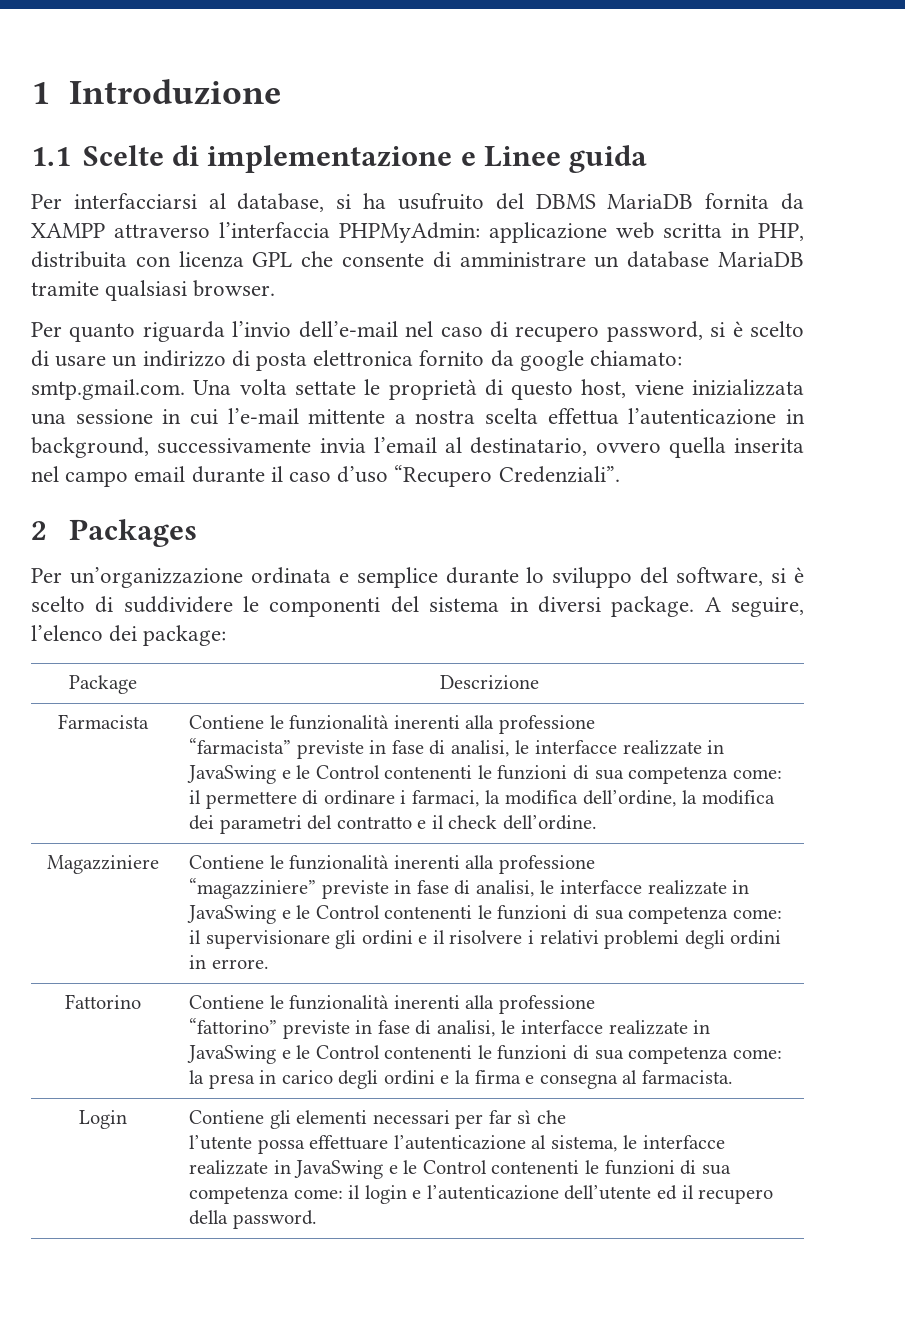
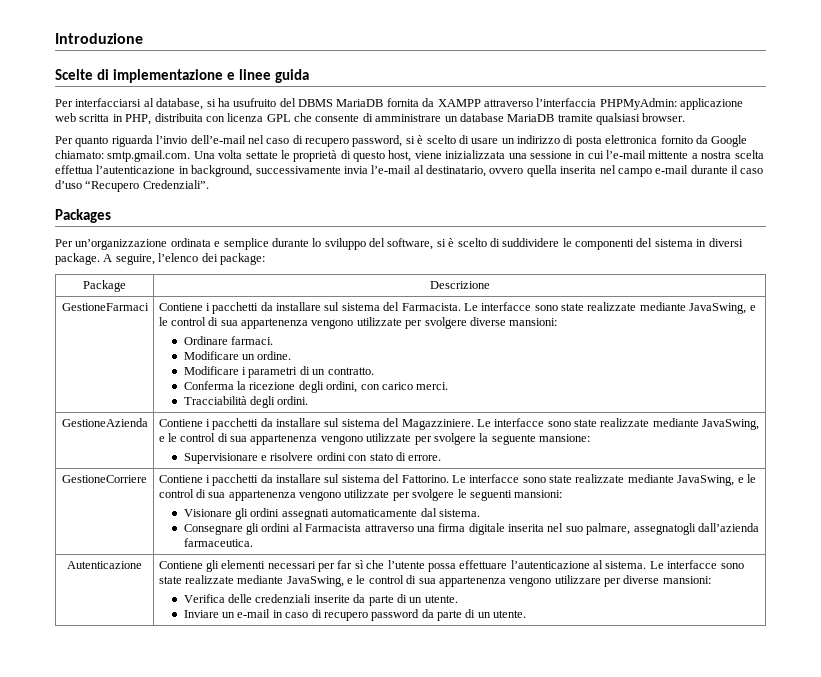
- 1 Introduzione
+ Introduzione
- 1.1 Scelte di implementazione e Linee guida
+ Scelte di implementazione e linee guida
- Per quanto riguarda l’invio dell’e-mail nel caso di recupero password, si è scelto di usare un indirizzo di posta elettronica fornito da google chiamato:
+ Per quanto riguarda l’invio dell’e-mail nel caso di recupero password, si è scelto di usare un indirizzo di posta elettronica fornito da Google chiamato:
- smtp.gmail.com. Una volta settate le proprietà di questo host, viene inizializzata una sessione in cui l’e-mail mittente a nostra scelta effettua l’autenticazione in background, successivamente invia l’email al destinatario, ovvero quella inserita nel campo email durante il caso d’uso “Recupero Credenziali”.
+ smtp.gmail.com. Una volta settate le proprietà di questo host, viene inizializzata una sessione in cui l’e-mail mittente a nostra scelta effettua l’autenticazione in background, successivamente invia l’e-mail al destinatario, ovvero quella inserita nel campo e-mail durante il caso d’uso “Recupero Credenziali”.
- 2 Packages
+ Packages
- Farmacista | Contiene le funzionalità inerenti alla professione
- “farmacista” previste in fase di analisi, le interfacce realizzate in JavaSwing e le Control contenenti le funzioni di sua competenza come: il permettere di ordinare i farmaci, la modifica dell’ordine, la modifica dei parametri del contratto e il check dell’ordine.
- Magazziniere | Contiene le funzionalità inerenti alla professione
- “magazziniere” previste in fase di analisi, le interfacce realizzate in JavaSwing e le Control contenenti le funzioni di sua competenza come: il supervisionare gli ordini e il risolvere i relativi problemi degli ordini in errore.
- Fattorino | Contiene le funzionalità inerenti alla professione
- “fattorino” previste in fase di analisi, le interfacce realizzate in JavaSwing e le Control contenenti le funzioni di sua competenza come: la presa in carico degli ordini e la firma e consegna al farmacista.
- Login | Contiene gli elementi necessari per far sì che
- l’utente possa effettuare l’autenticazione al sistema, le interfacce realizzate in JavaSwing e le Control contenenti le funzioni di sua competenza come: il login e l’autenticazione dell’utente ed il recupero della password.
+ GestioneFarmaci | Contiene i pacchetti da installare sul sistema del Farmacista. Le interfacce sono state realizzate mediante JavaSwing, e le control di sua appartenenza vengono utilizzate per svolgere diverse mansioni:
+ Ordinare farmaci.
+ Modificare un ordine.
+ Modificare i parametri di un contratto.
+ Conferma la ricezione degli ordini, con carico merci.
+ Tracciabilità degli ordini.
+ GestioneAzienda | Contiene i pacchetti da installare sul sistema del Magazziniere. Le interfacce sono state realizzate mediante JavaSwing, e le control di sua appartenenza vengono utilizzate per svolgere la seguente mansione:
+ Supervisionare e risolvere ordini con stato di errore.
+ GestioneCorriere | Contiene i pacchetti da installare sul sistema del Fattorino. Le interfacce sono state realizzate mediante JavaSwing, e le control di sua appartenenza vengono utilizzate per svolgere le seguenti mansioni:
+ Visionare gli ordini assegnati automaticamente dal sistema.
+ Consegnare gli ordini al Farmacista attraverso una firma digitale inserita nel suo palmare, assegnatogli dall’azienda farmaceutica.
+ Autenticazione | Contiene gli elementi necessari per far sì che l’utente possa effettuare l’autenticazione al sistema. Le interfacce sono state realizzate mediante JavaSwing, e le control di sua appartenenza vengono utilizzare per diverse mansioni:
+ Verifica delle credenziali inserite da parte di un utente.
+ Inviare un e-mail in caso di recupero password da parte di un utente.

